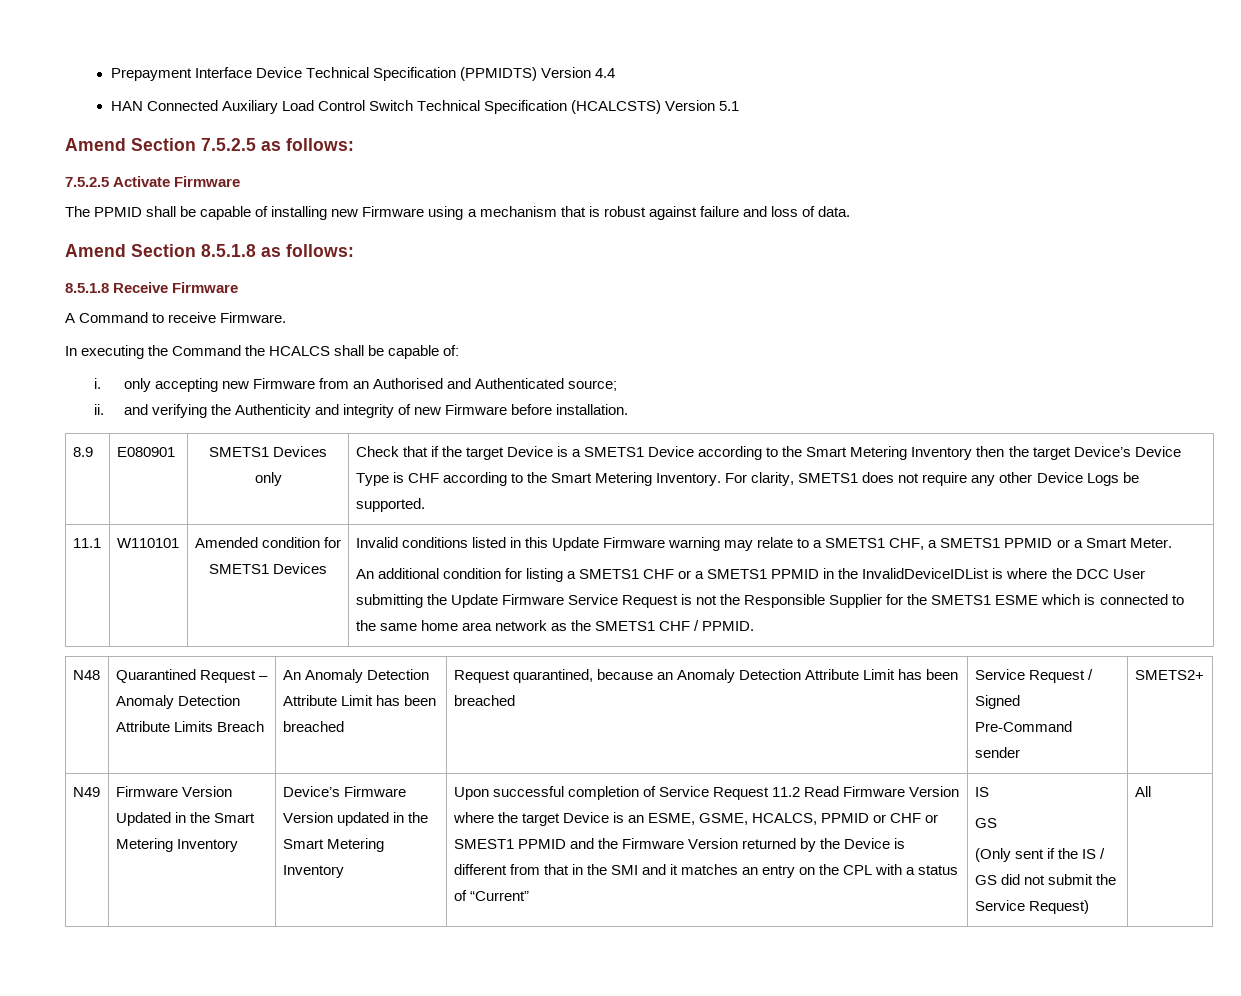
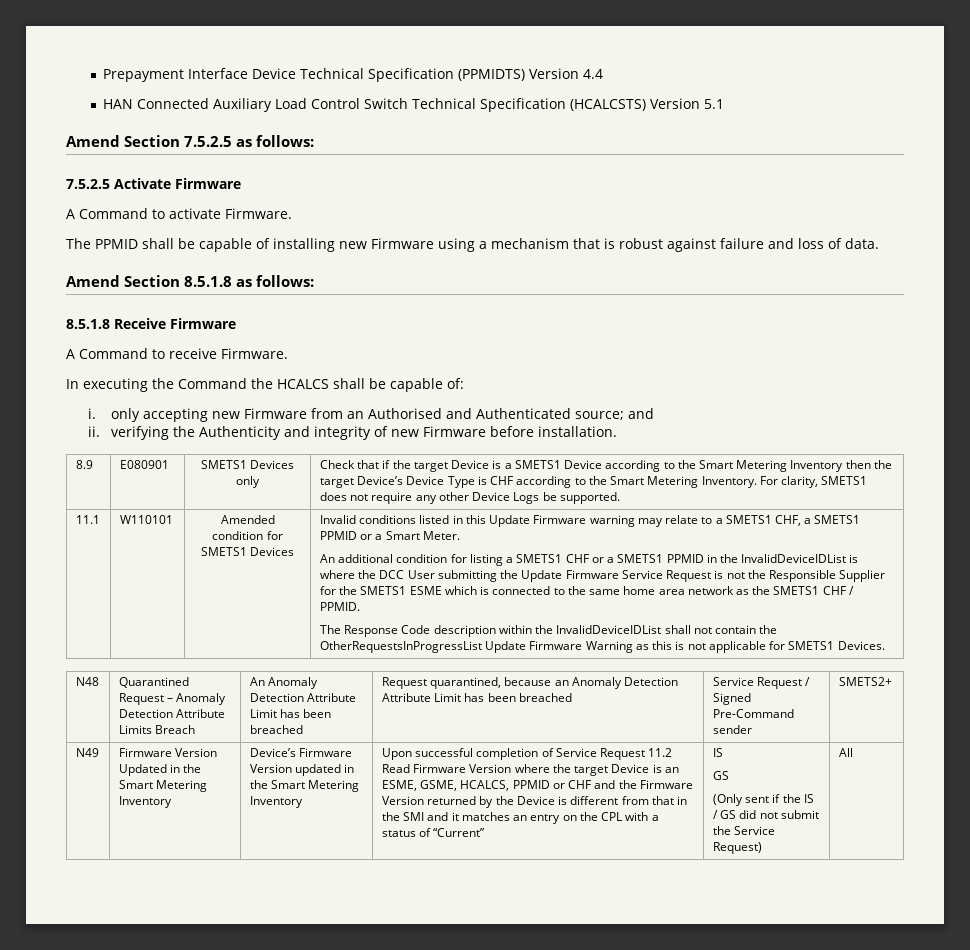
+ A Command to activate Firmware.
- i. only accepting new Firmware from an Authorised and Authenticated source;
+ i. only accepting new Firmware from an Authorised and Authenticated source; and
- ii. and verifying the Authenticity and integrity of new Firmware before installation.
+ ii. verifying the Authenticity and integrity of new Firmware before installation.
+ The Response Code description within the InvalidDeviceIDList shall not contain the OtherRequestsInProgressList Update Firmware Warning as this is not applicable for SMETS1 Devices.
- Upon successful completion of Service Request 11.2 Read Firmware Version where the target Device is an ESME, GSME, HCALCS, PPMID or CHF or SMEST1 PPMID and the Firmware Version returned by the Device is different from that in the SMI and it matches an entry on the CPL with a status of “Current”
+ Upon successful completion of Service Request 11.2 Read Firmware Version where the target Device is an ESME, GSME, HCALCS, PPMID or CHF and the Firmware Version returned by the Device is different from that in the SMI and it matches an entry on the CPL with a status of “Current”

